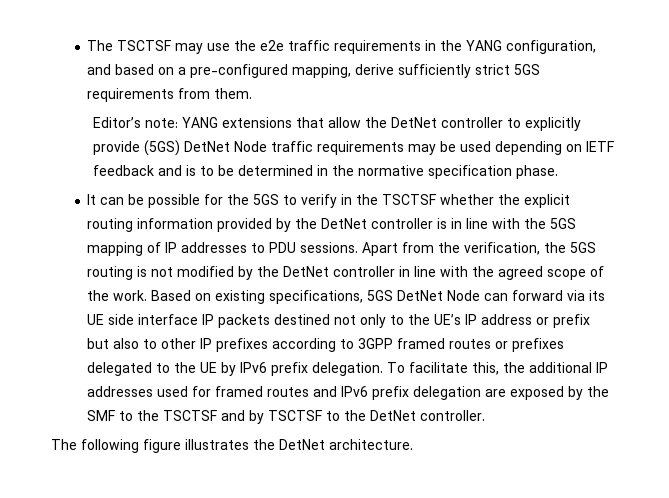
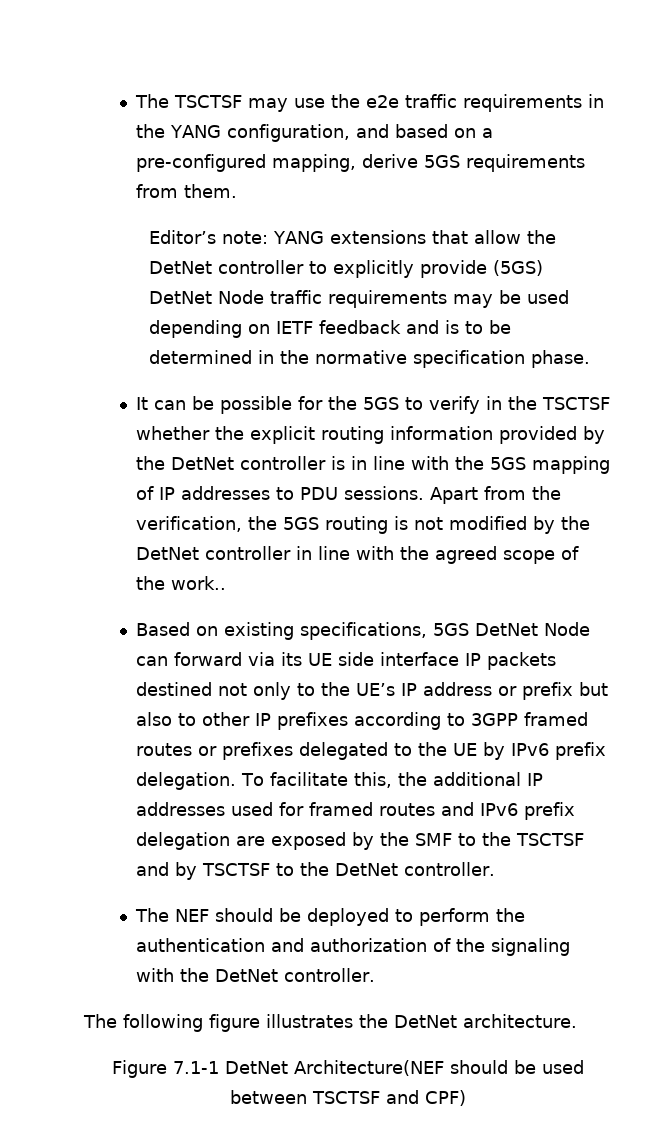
- The TSCTSF may use the e2e traffic requirements in the YANG configuration, and based on a pre-configured mapping, derive sufficiently strict 5GS requirements from them.
+ The TSCTSF may use the e2e traffic requirements in the YANG configuration, and based on a pre-configured mapping, derive 5GS requirements from them.
- Apart from the verification, the 5GS routing is not modified by the DetNet controller in line with the agreed scope of the work. Based on existing specifications, 5GS DetNet Node can forward via its UE side interface IP packets destined not only to the UE’s IP address or prefix but also to other IP prefixes according to 3GPP framed routes or prefixes delegated to the UE by IPv6 prefix delegation.
+ Apart from the verification, the 5GS routing is not modified by the DetNet controller in line with the agreed scope of the work..
+ Based on existing specifications, 5GS DetNet Node can forward via its UE side interface IP packets destined not only to the UE’s IP address or prefix but also to other IP prefixes according to 3GPP framed routes or prefixes delegated to the UE by IPv6 prefix delegation.
+ The NEF should be deployed to perform the authentication and authorization of the signaling with the DetNet controller.
+ Figure 7.1-1 DetNet Architecture(NEF should be used between TSCTSF and CPF)

